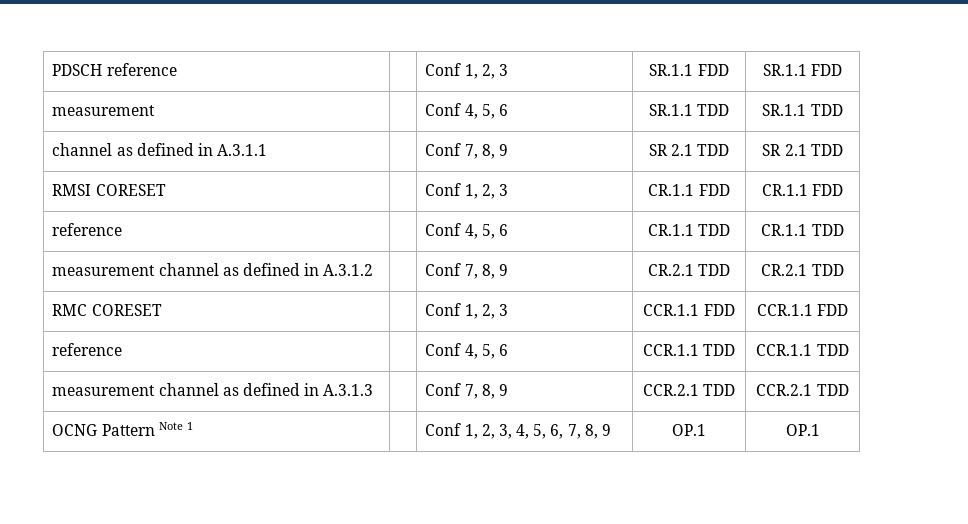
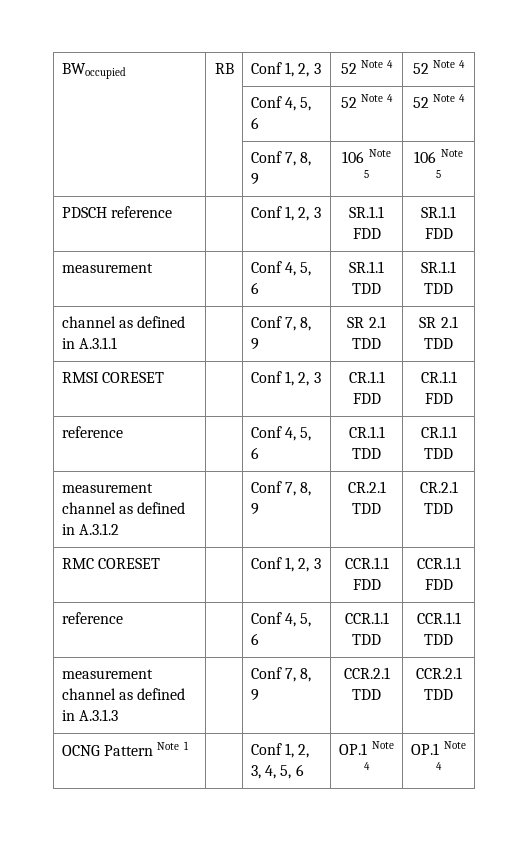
+ BWoccupied | RB | Conf 1, 2, 3 | 52 Note 4 | 52 Note 4
+ | | Conf 4, 5, 6 | 52 Note 4 | 52 Note 4
+ | | Conf 7, 8, 9 | 106 Note 5 | 106 Note 5
- OCNG Pattern Note 1 | | Conf 1, 2, 3, 4, 5, 6, 7, 8, 9 | OP.1 | OP.1
+ OCNG Pattern Note 1 | | Conf 1, 2, 3, 4, 5, 6 | OP.1 Note 4 | OP.1 Note 4

